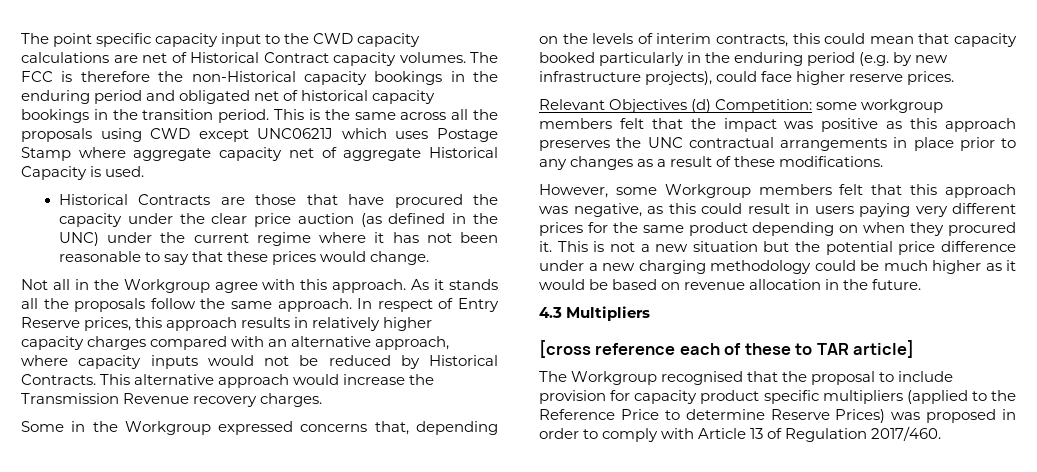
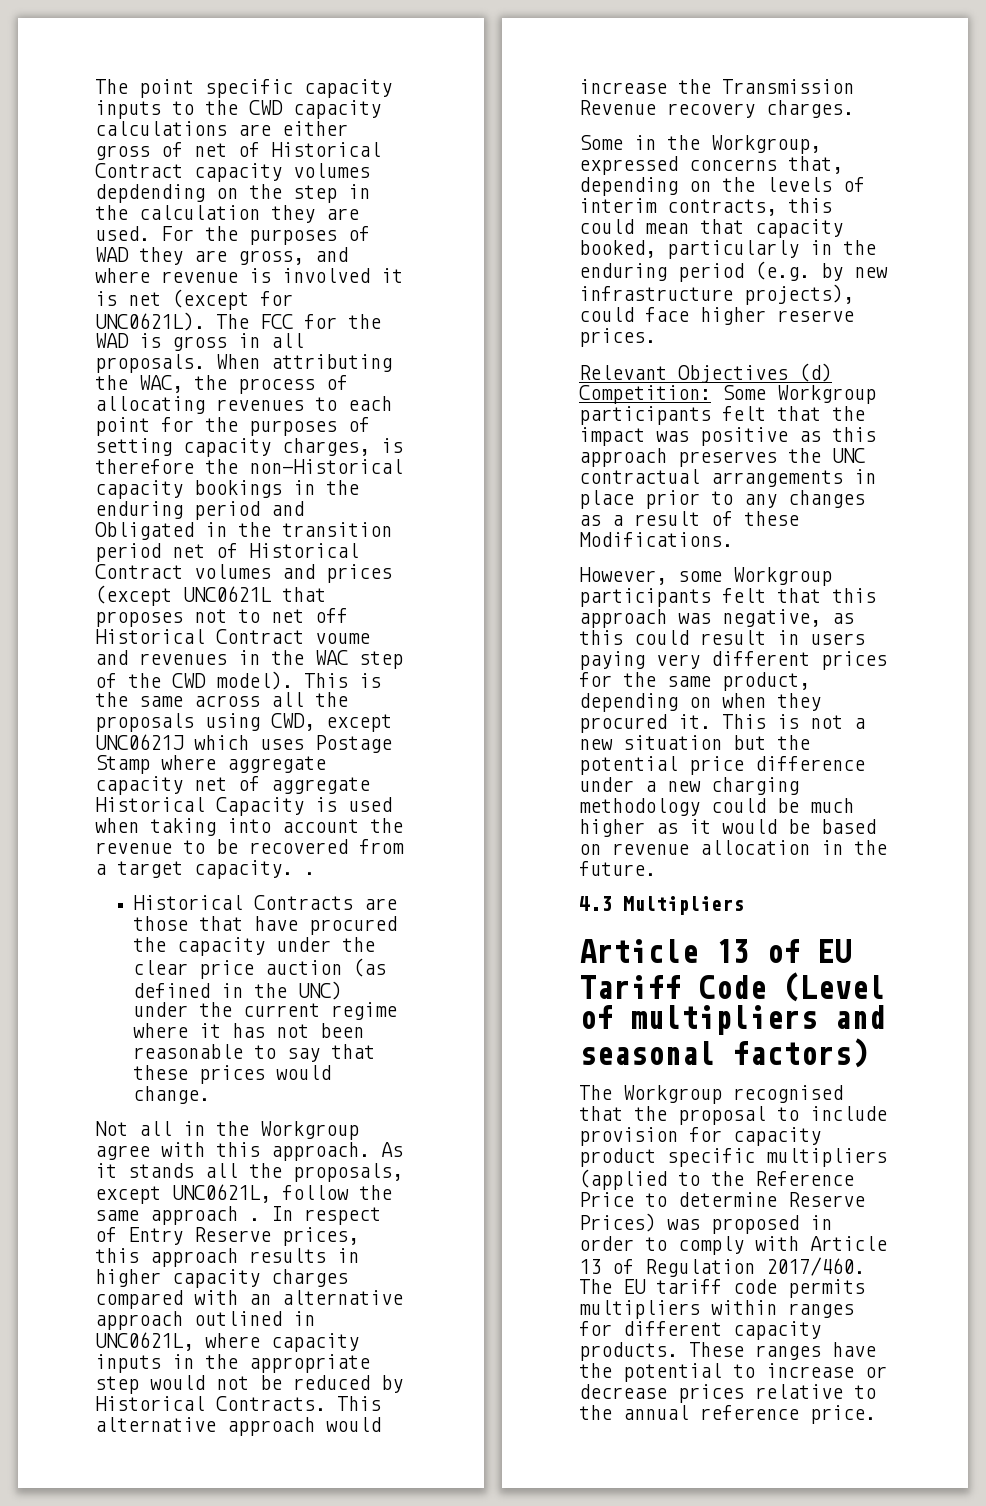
- The point specific capacity input to the CWD capacity calculations are net of Historical Contract capacity volumes. The FCC is therefore the non-Historical capacity bookings in the enduring period and obligated net of historical capacity bookings in the transition period.
+ The point specific capacity inputs to the CWD capacity calculations are either gross of net of Historical Contract capacity volumes depdending on the step in the calculation they are used. For the purposes of WAD they are gross, and where revenue is involved it is net (except for UNC0621L). The FCC for the WAD is gross in all proposals. When attributing the WAC, the process of allocating revenues to each point for the purposes of setting capacity charges, is therefore the non-Historical capacity bookings in the enduring period and Obligated in the transition period net of Historical Contract volumes and prices (except UNC0621L that proposes not to net off Historical Contract voume and revenues in the WAC step of the CWD model).
- This is the same across all the proposals using CWD except UNC0621J which uses Postage Stamp where aggregate capacity net of aggregate Historical Capacity is used.
+ This is the same across all the proposals using CWD, except UNC0621J which uses Postage Stamp where aggregate capacity net of aggregate Historical Capacity is used when taking into account the revenue to be recovered from a target capacity. .
- As it stands all the proposals follow the same approach.
+ As it stands all the proposals, except UNC0621L, follow the same approach .
- In respect of Entry Reserve prices, this approach results in relatively higher capacity charges compared with an alternative approach, where capacity inputs would not be reduced by Historical Contracts.
+ In respect of Entry Reserve prices, this approach results in higher capacity charges compared with an alternative approach outlined in UNC0621L, where capacity inputs in the appropriate step would not be reduced by Historical Contracts.
- Some in the Workgroup expressed concerns that, depending on the levels of interim contracts, this could mean that capacity booked particularly in the enduring period (e.g. by new infrastructure projects), could face higher reserve prices.
+ Some in the Workgroup, expressed concerns that, depending on the levels of interim contracts, this could mean that capacity booked, particularly in the enduring period (e.g. by new infrastructure projects), could face higher reserve prices.
- Relevant Objectives (d) Competition: some workgroup members felt that the impact was positive as this approach preserves the UNC contractual arrangements in place prior to any changes as a result of these modifications.
+ Relevant Objectives (d) Competition: Some Workgroup participants felt that the impact was positive as this approach preserves the UNC contractual arrangements in place prior to any changes as a result of these Modifications.
- However, some Workgroup members felt that this approach was negative, as this could result in users paying very different prices for the same product depending on when they procured it.
+ However, some Workgroup participants felt that this approach was negative, as this could result in users paying very different prices for the same product, depending on when they procured it.
- [cross reference each of these to TAR article]
+ Article 13 of EU Tariff Code (Level of multipliers and seasonal factors)
+ The EU tariff code permits multipliers within ranges for different capacity products. These ranges have the potential to increase or decrease prices relative to the annual reference price.

